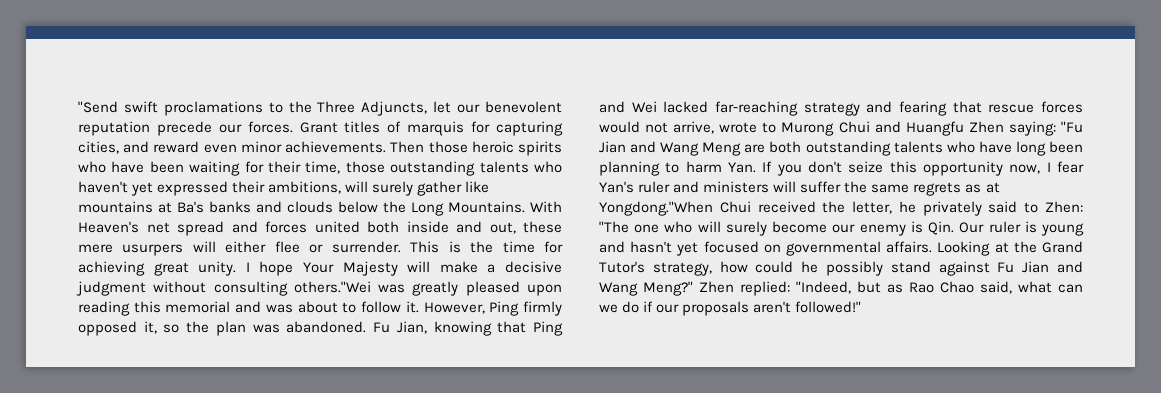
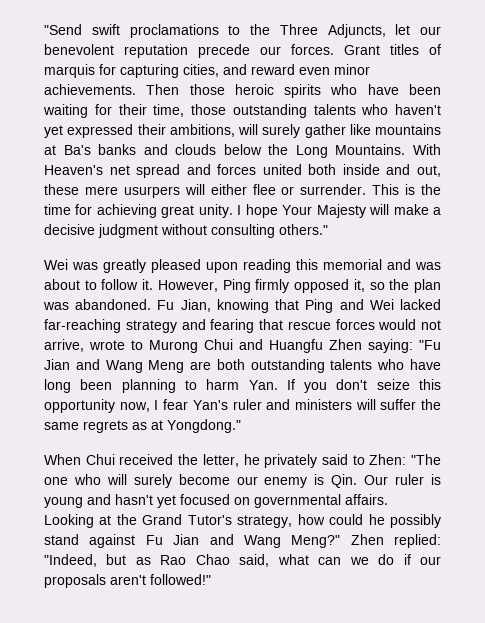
- I hope Your Majesty will make a decisive judgment without consulting others."Wei was greatly pleased upon reading this memorial and was about to follow it.
+ I hope Your Majesty will make a decisive judgment without consulting others."
+ Wei was greatly pleased upon reading this memorial and was about to follow it.
- "Fu Jian and Wang Meng are both outstanding talents who have long been planning to harm Yan. If you don't seize this opportunity now, I fear Yan's ruler and ministers will suffer the same regrets as at Yongdong."When Chui received the letter, he privately said to Zhen:
+ "Fu Jian and Wang Meng are both outstanding talents who have long been planning to harm Yan. If you don't seize this opportunity now, I fear Yan's ruler and ministers will suffer the same regrets as at Yongdong."
+ When Chui received the letter, he privately said to Zhen:

